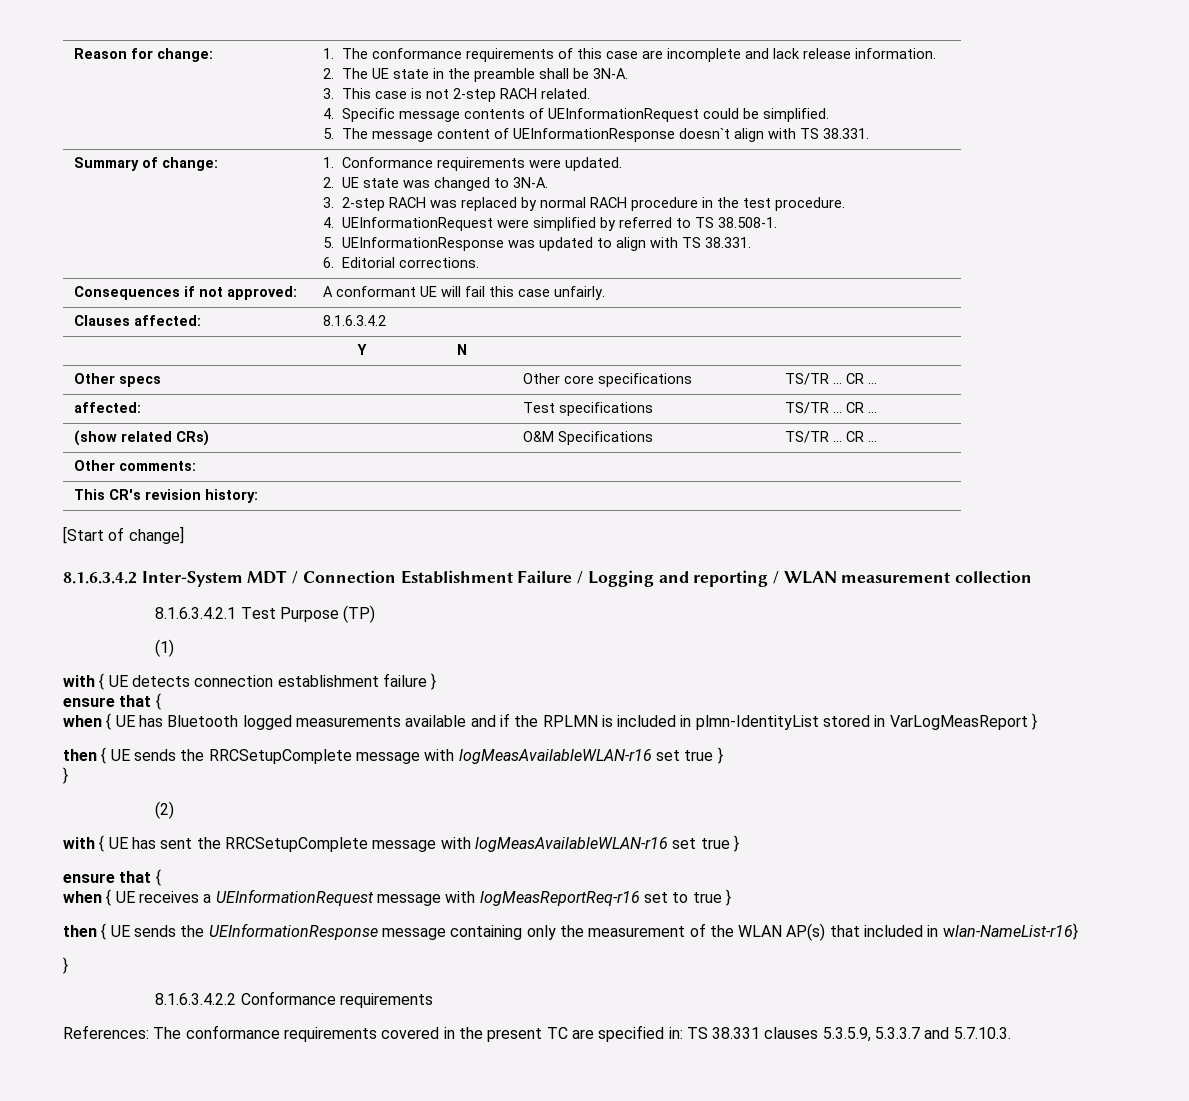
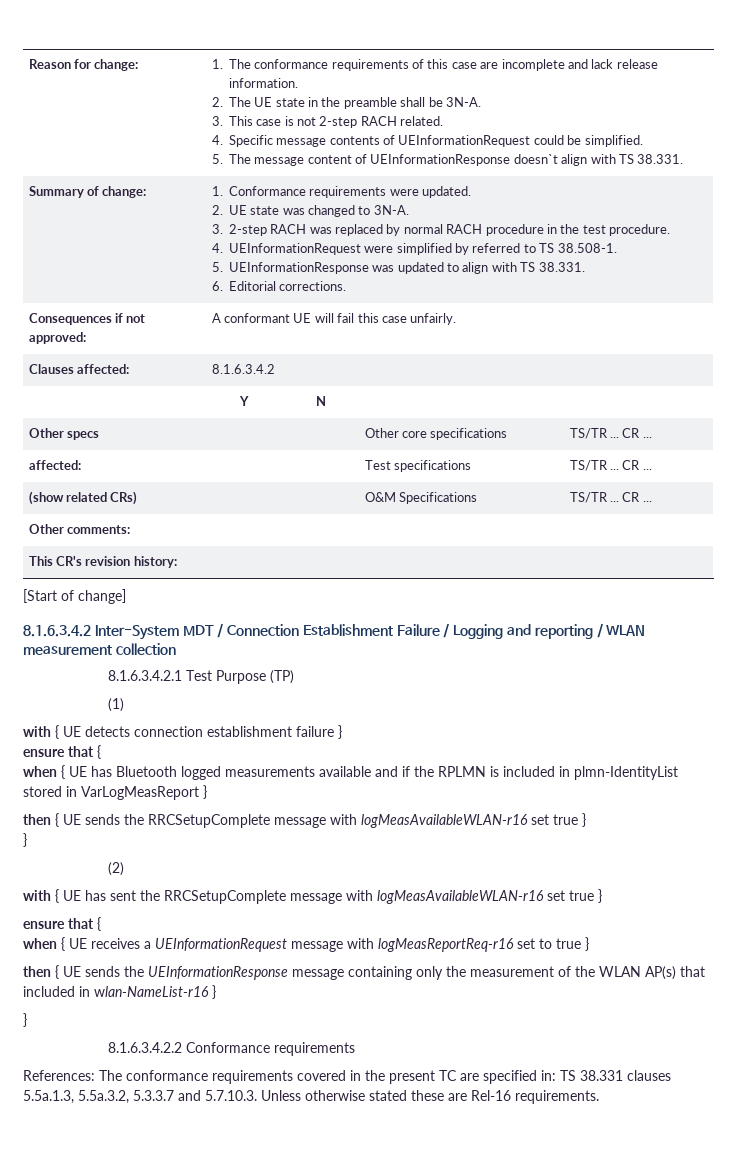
- then { UE sends the UEInformationResponse message containing only the measurement of the WLAN AP(s) that included in wlan-NameList-r16}
+ then { UE sends the UEInformationResponse message containing only the measurement of the WLAN AP(s) that included in wlan-NameList-r16 }
- References: The conformance requirements covered in the present TC are specified in: TS 38.331 clauses 5.3.5.9, 5.3.3.7 and 5.7.10.3.
+ References: The conformance requirements covered in the present TC are specified in: TS 38.331 clauses 5.5a.1.3, 5.5a.3.2, 5.3.3.7 and 5.7.10.3. Unless otherwise stated these are Rel-16 requirements.

